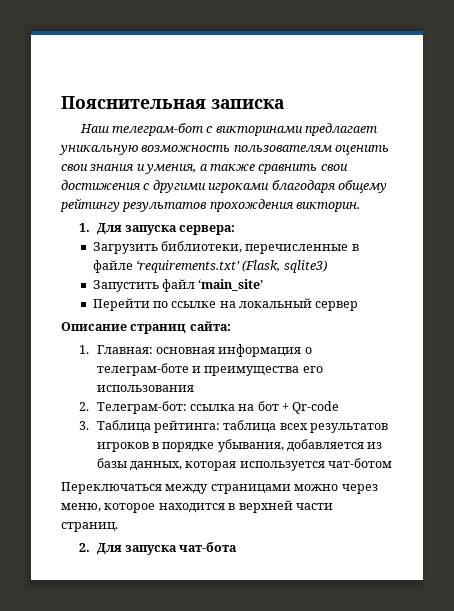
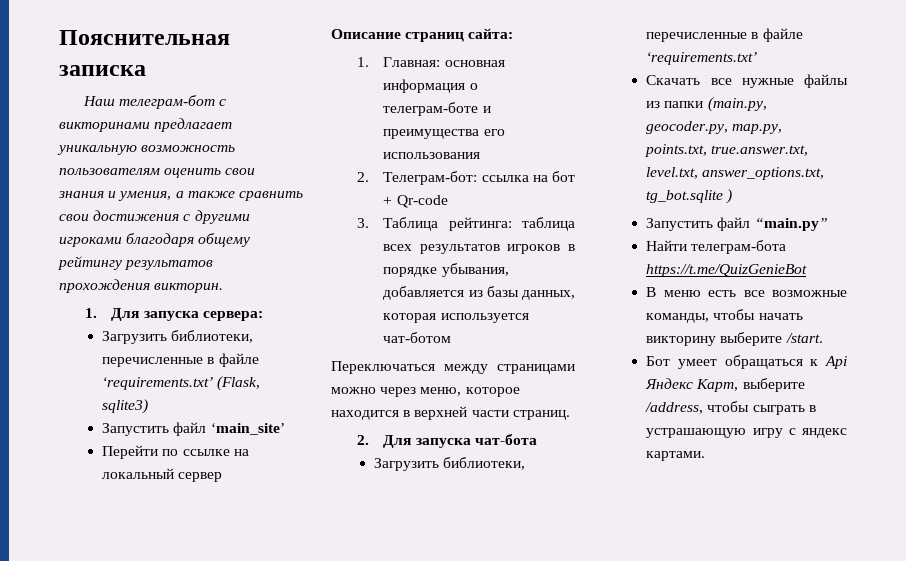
  2. Для запуска чат-бота
+ Загрузить библиотеки, перечисленные в файле ‘requirements.txt’
+ Скачать все нужные файлы из папки (main.py, geocoder.py, map.py, points.txt, true.answer.txt, level.txt, answer_options.txt, tg_bot.sqlite )
+ Запустить файл “main.py”
+ Найти телеграм-бота https://t.me/QuizGenieBot
+ В меню есть все возможные команды, чтобы начать викторину выберите /start.
+ Бот умеет обращаться к Api Яндекс Карт, выберите /address, чтобы сыграть в устрашающую игру с яндекс картами.

